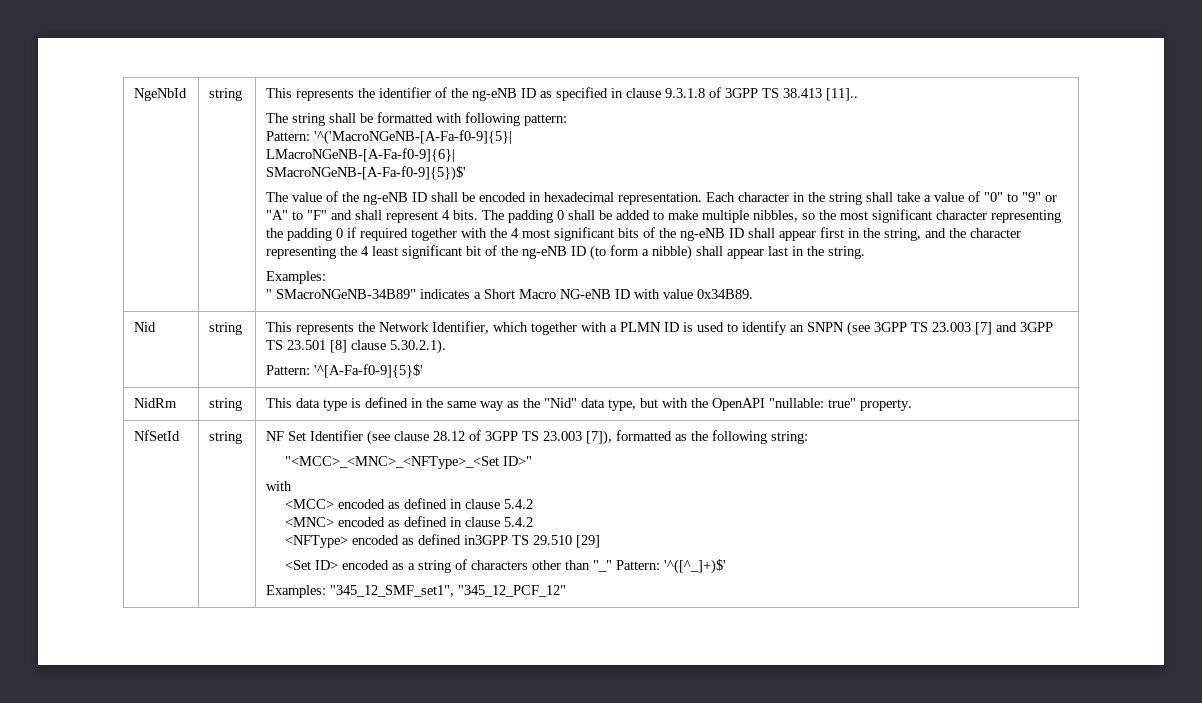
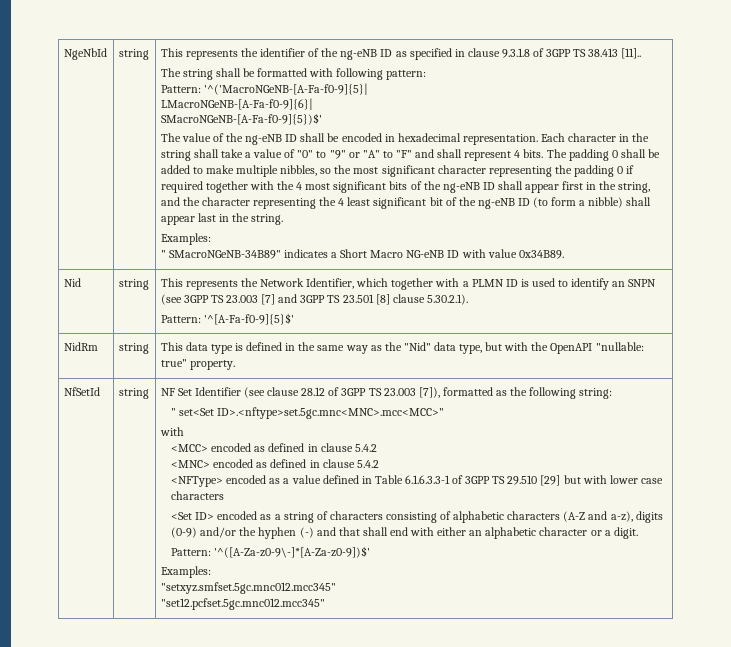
- "<MCC>_<MNC>_<NFType>_<Set ID>"
+ " set<Set ID>.<nftype>set.5gc.mnc<MNC>.mcc<MCC>"
- <NFType> encoded as defined in3GPP TS 29.510 [29]
+ <NFType> encoded as a value defined in Table 6.1.6.3.3-1 of 3GPP TS 29.510 [29] but with lower case characters
- <Set ID> encoded as a string of characters other than "_" Pattern: '^([^_]+)$'
- Examples: "345_12_SMF_set1", "345_12_PCF_12"
+ <Set ID> encoded as a string of characters consisting of alphabetic characters (A-Z and a-z), digits (0-9) and/or the hyphen (-) and that shall end with either an alphabetic character or a digit.
+ Pattern: '^([A-Za-z0-9\-]*[A-Za-z0-9])$'
+ Examples:
+ "setxyz.smfset.5gc.mnc012.mcc345"
+ "set12.pcfset.5gc.mnc012.mcc345"

